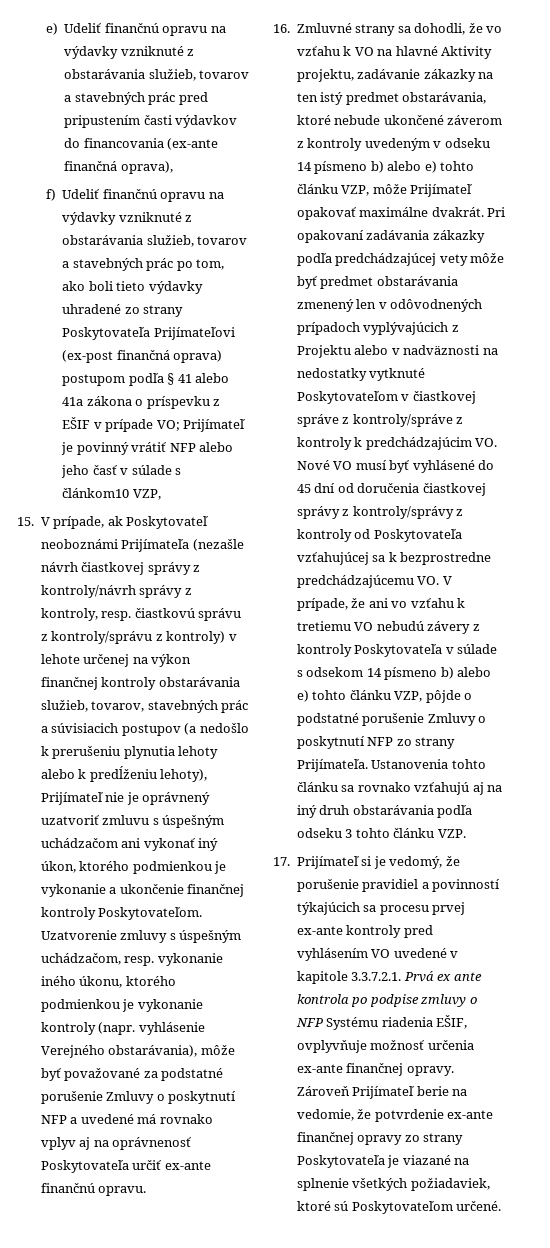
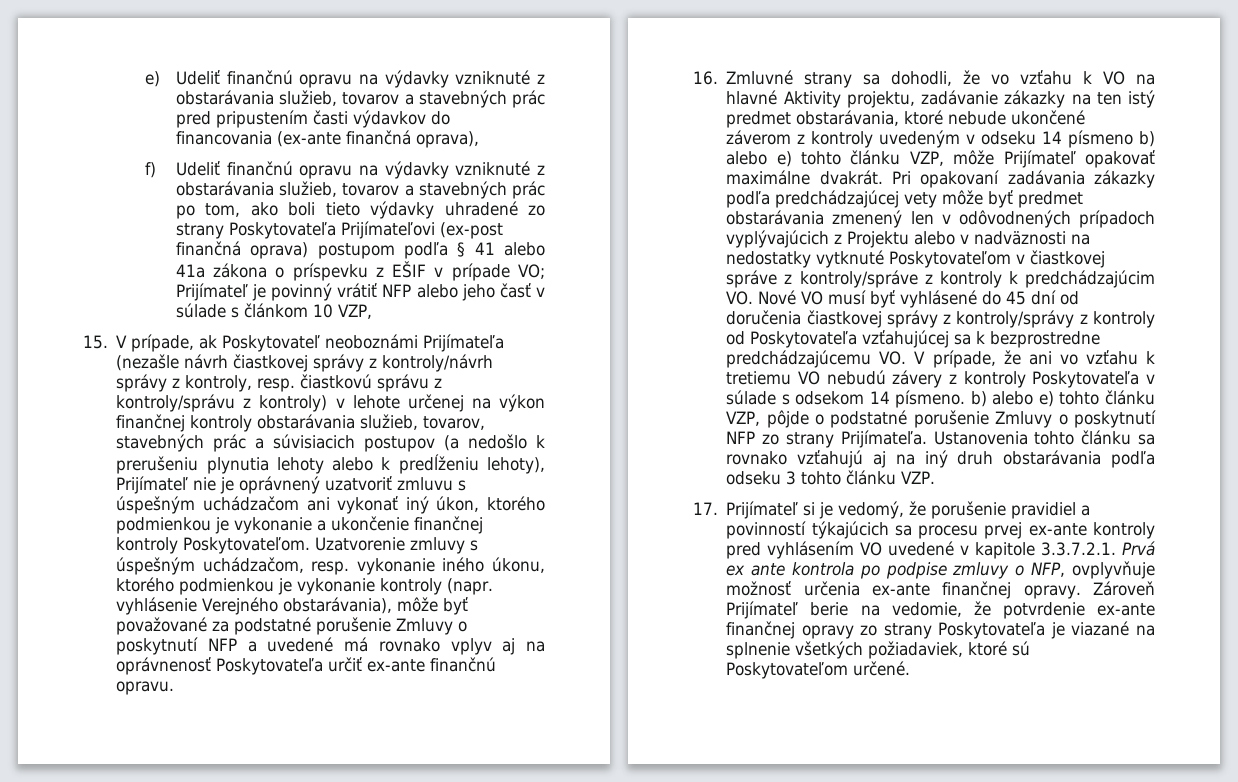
- f) Udeliť finančnú opravu na výdavky vzniknuté z obstarávania služieb, tovarov a stavebných prác po tom, ako boli tieto výdavky uhradené zo strany Poskytovateľa Prijímateľovi (ex-post finančná oprava) postupom podľa § 41 alebo 41a zákona o príspevku z EŠIF v prípade VO; Prijímateľ je povinný vrátiť NFP alebo jeho časť v súlade s článkom10 VZP,
+ f) Udeliť finančnú opravu na výdavky vzniknuté z obstarávania služieb, tovarov a stavebných prác po tom, ako boli tieto výdavky uhradené zo strany Poskytovateľa Prijímateľovi (ex-post finančná oprava) postupom podľa § 41 alebo 41a zákona o príspevku z EŠIF v prípade VO; Prijímateľ je povinný vrátiť NFP alebo jeho časť v súlade s článkom 10 VZP,
- Pri opakovaní zadávania zákazky podľa predchádzajúcej vety môže byť predmet obstarávania zmenený len v odôvodnených prípadoch vyplývajúcich z Projektu alebo v nadväznosti na nedostatky vytknuté Poskytovateľom v čiastkovej správe z kontroly/správe z kontroly k predchádzajúcim VO. Nové VO musí byť vyhlásené do 45 dní od doručenia čiastkovej správy z kontroly/správy z kontroly od Poskytovateľa vzťahujúcej sa k bezprostredne predchádzajúcemu VO. V prípade, že ani vo vzťahu k tretiemu VO nebudú závery z kontroly Poskytovateľa v súlade s odsekom 14 písmeno b) alebo e) tohto článku VZP, pôjde o podstatné porušenie Zmluvy o poskytnutí NFP zo strany Prijímateľa.
+ Pri opakovaní zadávania zákazky podľa predchádzajúcej vety môže byť predmet obstarávania zmenený len v odôvodnených prípadoch vyplývajúcich z Projektu alebo v nadväznosti na nedostatky vytknuté Poskytovateľom v čiastkovej správe z kontroly/správe z kontroly k predchádzajúcim VO. Nové VO musí byť vyhlásené do 45 dní od doručenia čiastkovej správy z kontroly/správy z kontroly od Poskytovateľa vzťahujúcej sa k bezprostredne predchádzajúcemu VO. V prípade, že ani vo vzťahu k tretiemu VO nebudú závery z kontroly Poskytovateľa v súlade s odsekom 14 písmeno. b) alebo e) tohto článku VZP, pôjde o podstatné porušenie Zmluvy o poskytnutí NFP zo strany Prijímateľa.
- 17. Prijímateľ si je vedomý, že porušenie pravidiel a povinností týkajúcich sa procesu prvej ex-ante kontroly pred vyhlásením VO uvedené v kapitole 3.3.7.2.1. Prvá ex ante kontrola po podpise zmluvy o NFP Systému riadenia EŠIF, ovplyvňuje možnosť určenia ex-ante finančnej opravy.
+ 17. Prijímateľ si je vedomý, že porušenie pravidiel a povinností týkajúcich sa procesu prvej ex-ante kontroly pred vyhlásením VO uvedené v kapitole 3.3.7.2.1. Prvá ex ante kontrola po podpise zmluvy o NFP, ovplyvňuje možnosť určenia ex-ante finančnej opravy.

